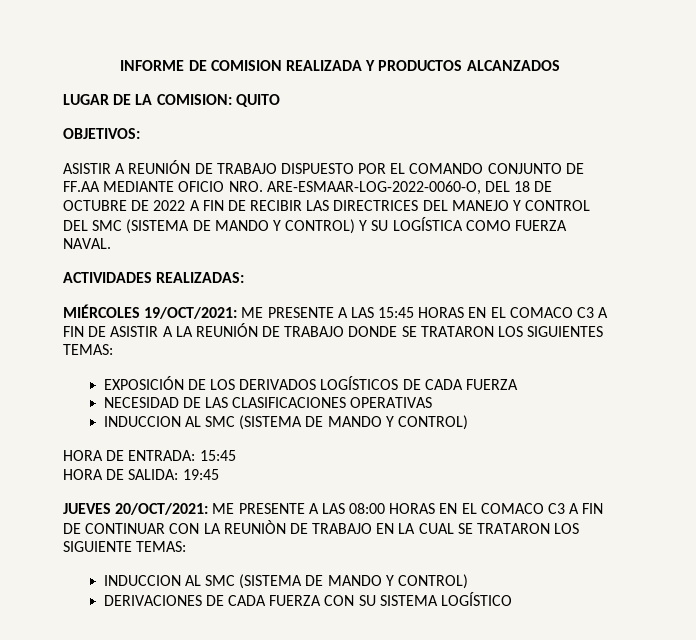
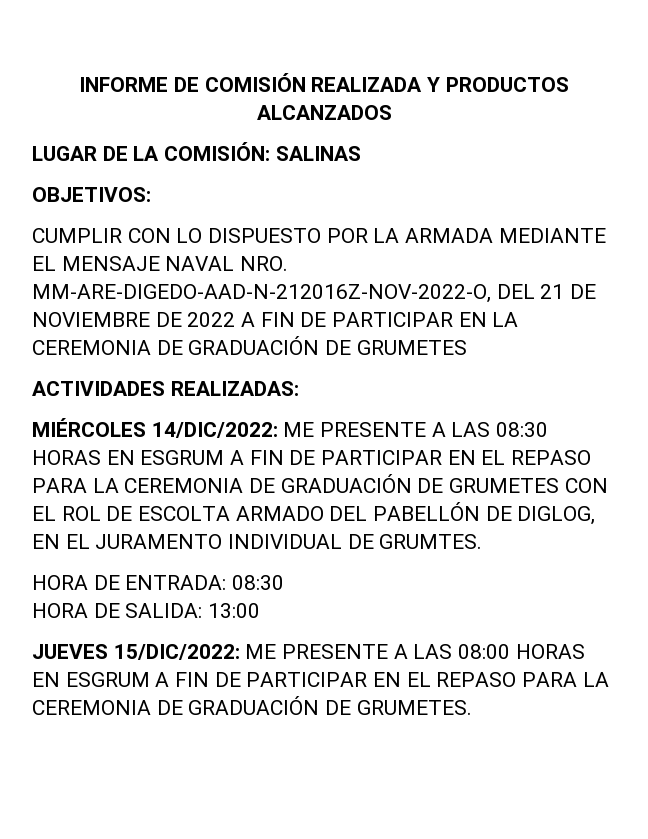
- INFORME DE COMISION REALIZADA Y PRODUCTOS ALCANZADOS
+ INFORME DE COMISIÓN REALIZADA Y PRODUCTOS ALCANZADOS
- LUGAR DE LA COMISION: QUITO
+ LUGAR DE LA COMISIÓN: SALINAS
- ASISTIR A REUNIÓN DE TRABAJO DISPUESTO POR EL COMANDO CONJUNTO DE FF.AA MEDIANTE OFICIO NRO. ARE-ESMAAR-LOG-2022-0060-O, DEL 18 DE OCTUBRE DE 2022 A FIN DE RECIBIR LAS DIRECTRICES DEL MANEJO Y CONTROL DEL SMC (SISTEMA DE MANDO Y CONTROL) Y SU LOGÍSTICA COMO FUERZA NAVAL.
+ CUMPLIR CON LO DISPUESTO POR LA ARMADA MEDIANTE EL MENSAJE NAVAL NRO. MM-ARE-DIGEDO-AAD-N-212016Z-NOV-2022-O, DEL 21 DE NOVIEMBRE DE 2022 A FIN DE PARTICIPAR EN LA CEREMONIA DE GRADUACIÓN DE GRUMETES
- MIÉRCOLES 19/OCT/2021: ME PRESENTE A LAS 15:45 HORAS EN EL COMACO C3 A FIN DE ASISTIR A LA REUNIÓN DE TRABAJO DONDE SE TRATARON LOS SIGUIENTES TEMAS:
- EXPOSICIÓN DE LOS DERIVADOS LOGÍSTICOS DE CADA FUERZA
- NECESIDAD DE LAS CLASIFICACIONES OPERATIVAS
- INDUCCION AL SMC (SISTEMA DE MANDO Y CONTROL)
+ MIÉRCOLES 14/DIC/2022: ME PRESENTE A LAS 08:30 HORAS EN ESGRUM A FIN DE PARTICIPAR EN EL REPASO PARA LA CEREMONIA DE GRADUACIÓN DE GRUMETES CON EL ROL DE ESCOLTA ARMADO DEL PABELLÓN DE DIGLOG, EN EL JURAMENTO INDIVIDUAL DE GRUMTES.
- HORA DE ENTRADA: 15:45
+ HORA DE ENTRADA: 08:30
- HORA DE SALIDA: 19:45
+ HORA DE SALIDA: 13:00
- JUEVES 20/OCT/2021: ME PRESENTE A LAS 08:00 HORAS EN EL COMACO C3 A FIN DE CONTINUAR CON LA REUNIÒN DE TRABAJO EN LA CUAL SE TRATARON LOS SIGUIENTE TEMAS:
- INDUCCION AL SMC (SISTEMA DE MANDO Y CONTROL)
- DERIVACIONES DE CADA FUERZA CON SU SISTEMA LOGÍSTICO
+ JUEVES 15/DIC/2022: ME PRESENTE A LAS 08:00 HORAS EN ESGRUM A FIN DE PARTICIPAR EN EL REPASO PARA LA CEREMONIA DE GRADUACIÓN DE GRUMETES.

